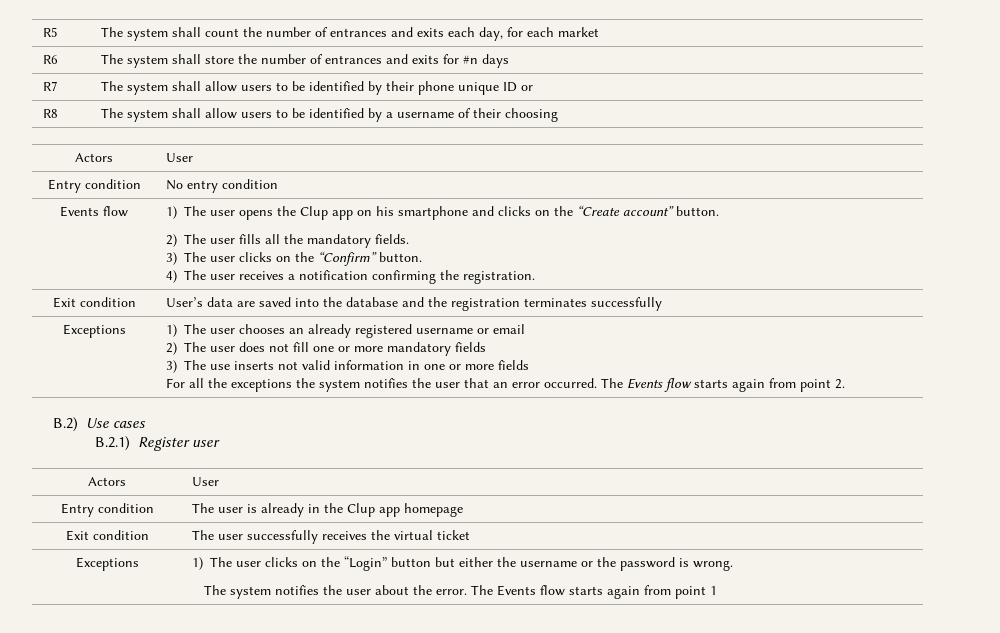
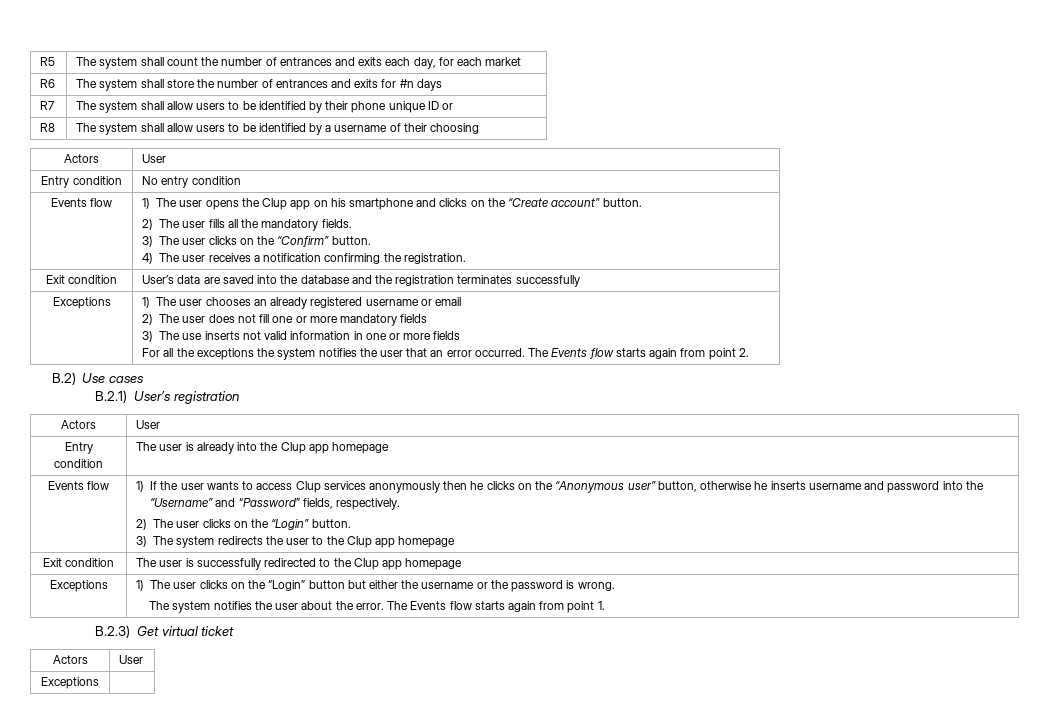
- B.2.1) Register user
+ B.2.1) User’s registration
- Entry condition | The user is already in the Clup app homepage
+ Entry condition | The user is already into the Clup app homepage
+ Events flow | 1) If the user wants to access Clup services anonymously then he clicks on the “Anonymous user” button, otherwise he inserts username and password into the “Username” and “Password” fields, respectively.
+ 2) The user clicks on the “Login” button.
+ 3) The system redirects the user to the Clup app homepage
- Exit condition | The user successfully receives the virtual ticket
+ Exit condition | The user is successfully redirected to the Clup app homepage
  Exceptions | 1) The user clicks on the “Login” button but either the username or the password is wrong.
- The system notifies the user about the error. The Events flow starts again from point 1
+ The system notifies the user about the error. The Events flow starts again from point 1.
+ B.2.3) Get virtual ticket
+ Actors | User
+ Exceptions |

